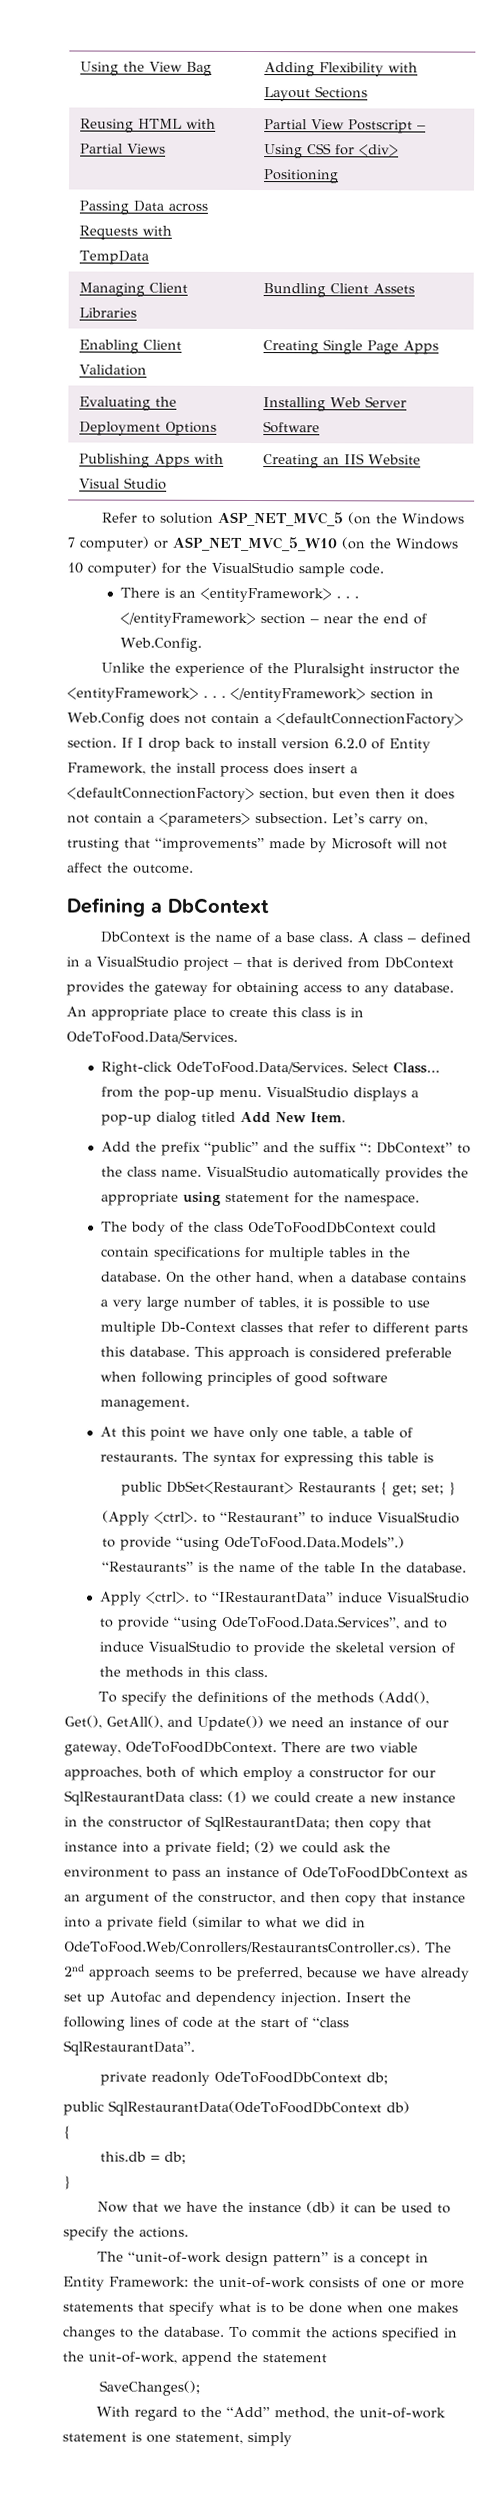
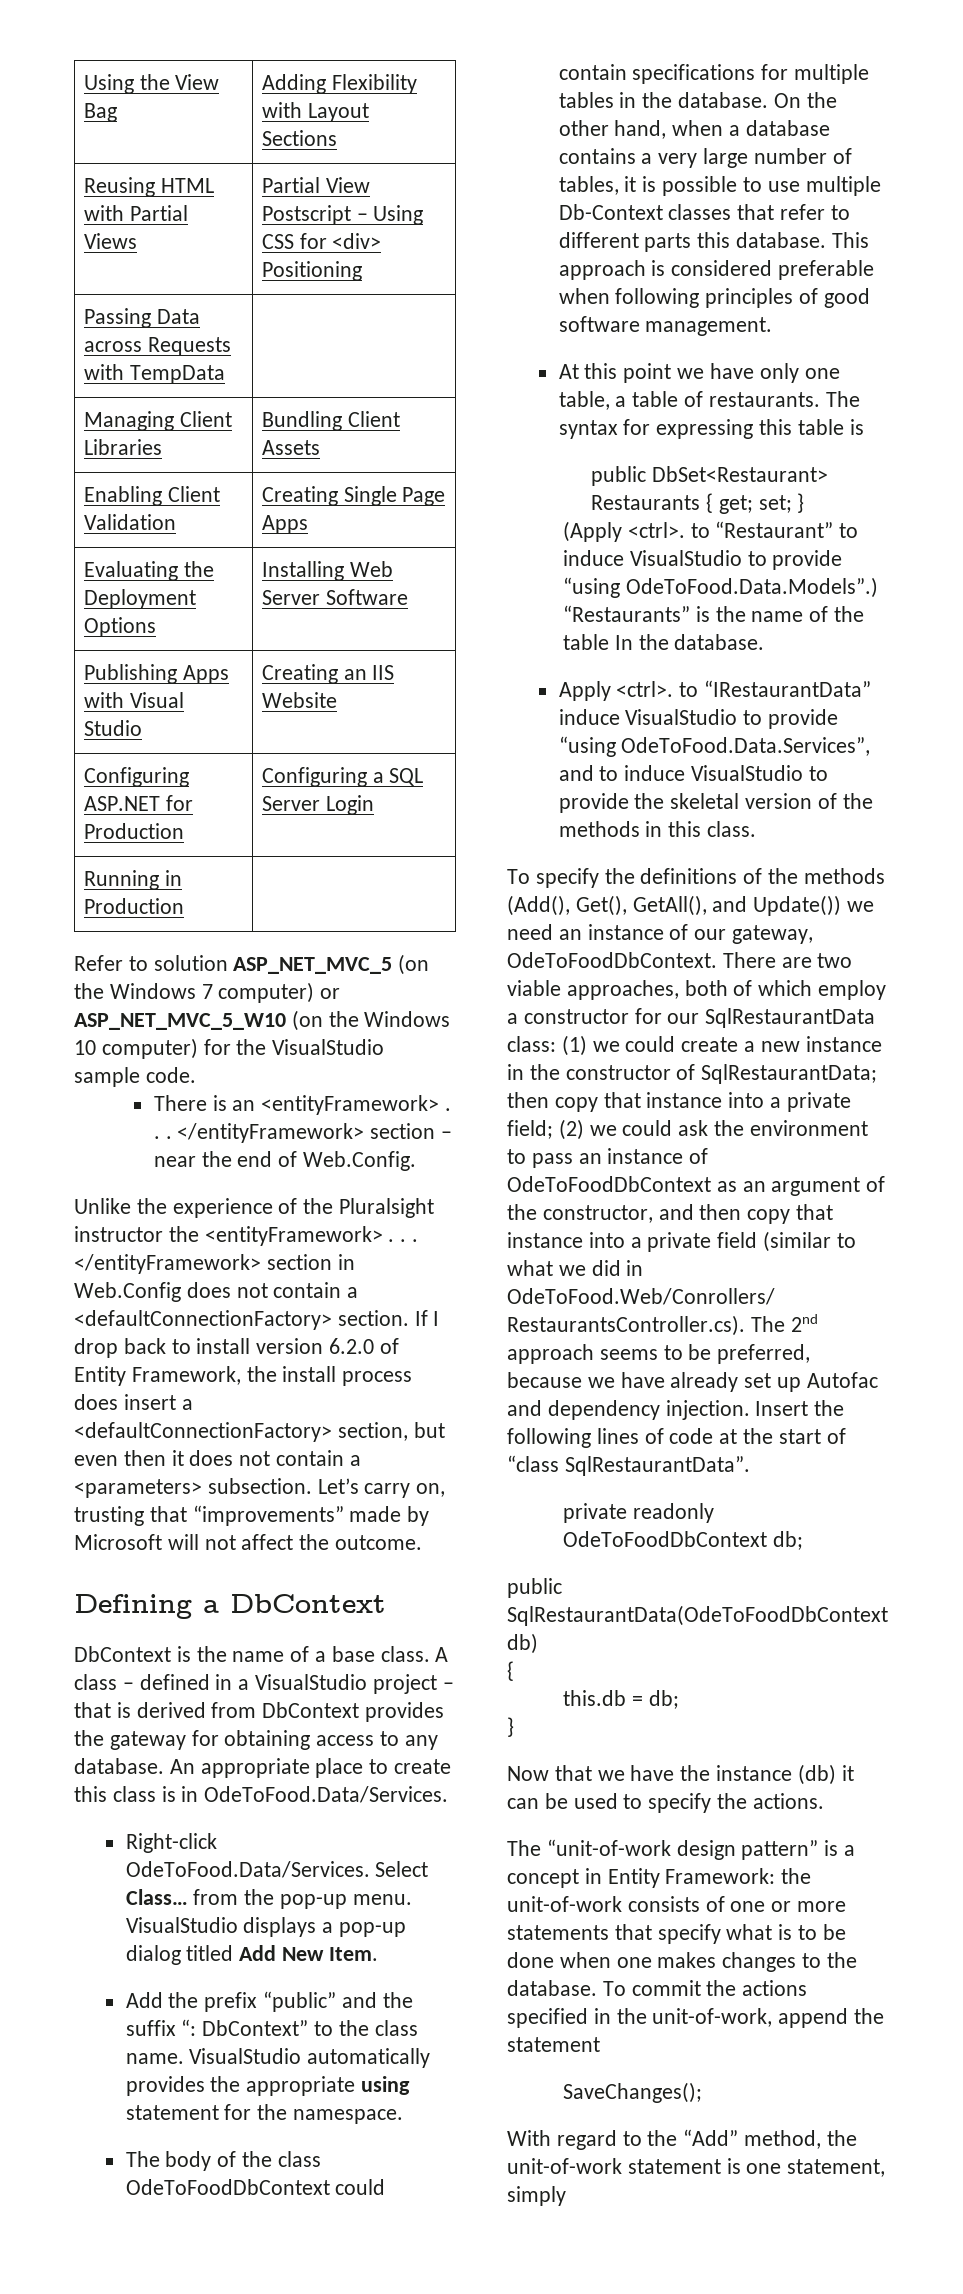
+ Configuring ASP.NET for Production | Configuring a SQL Server Login
+ Running in Production |

